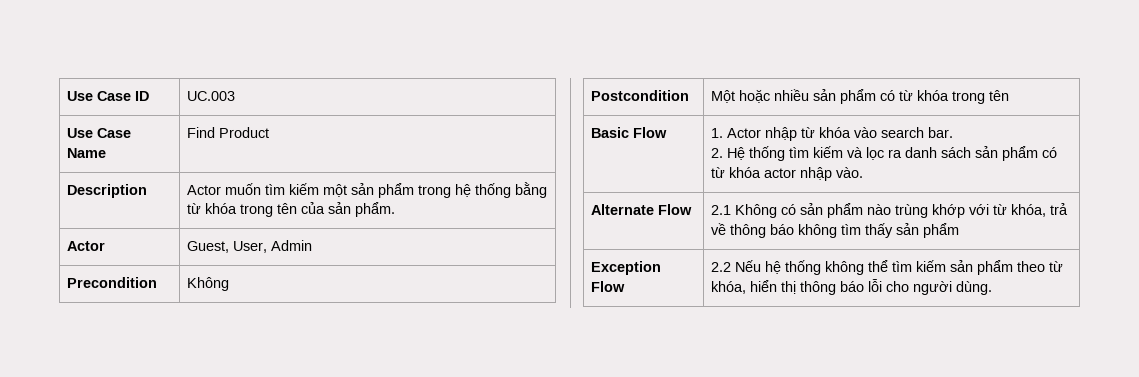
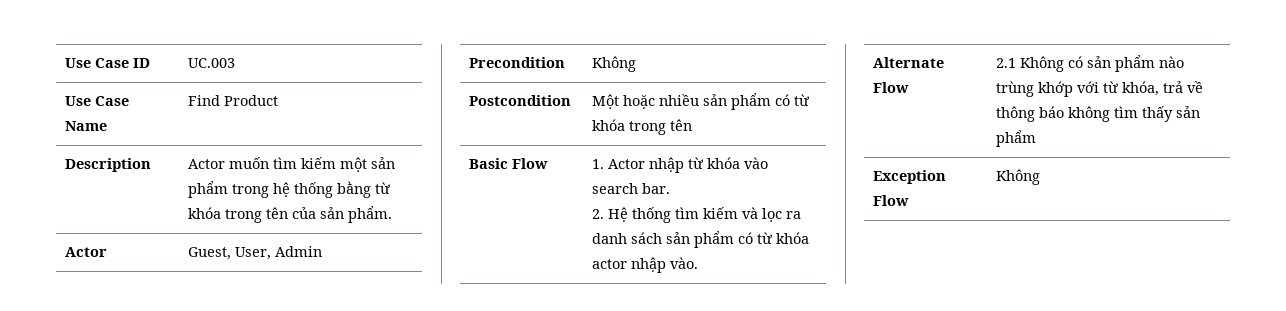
- Exception Flow | 2.2 Nếu hệ thống không thể tìm kiếm sản phẩm theo từ khóa, hiển thị thông báo lỗi cho người dùng.
+ Exception Flow | Không

